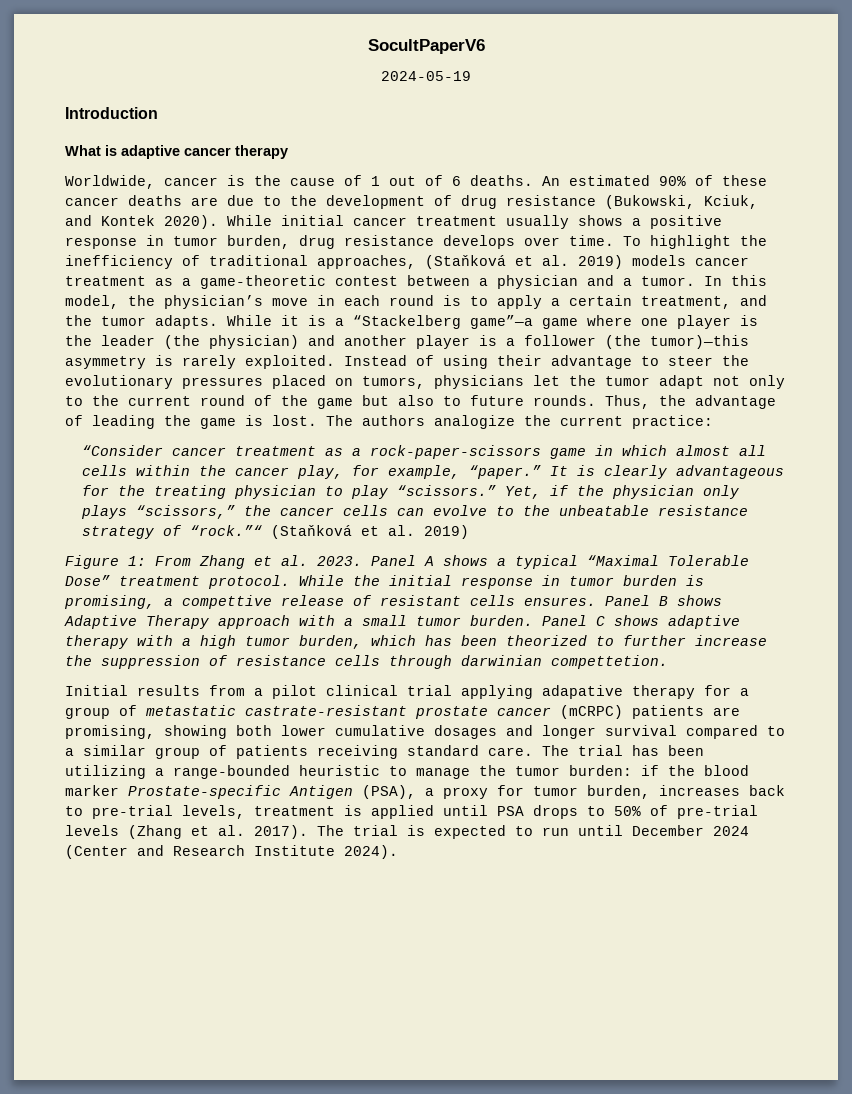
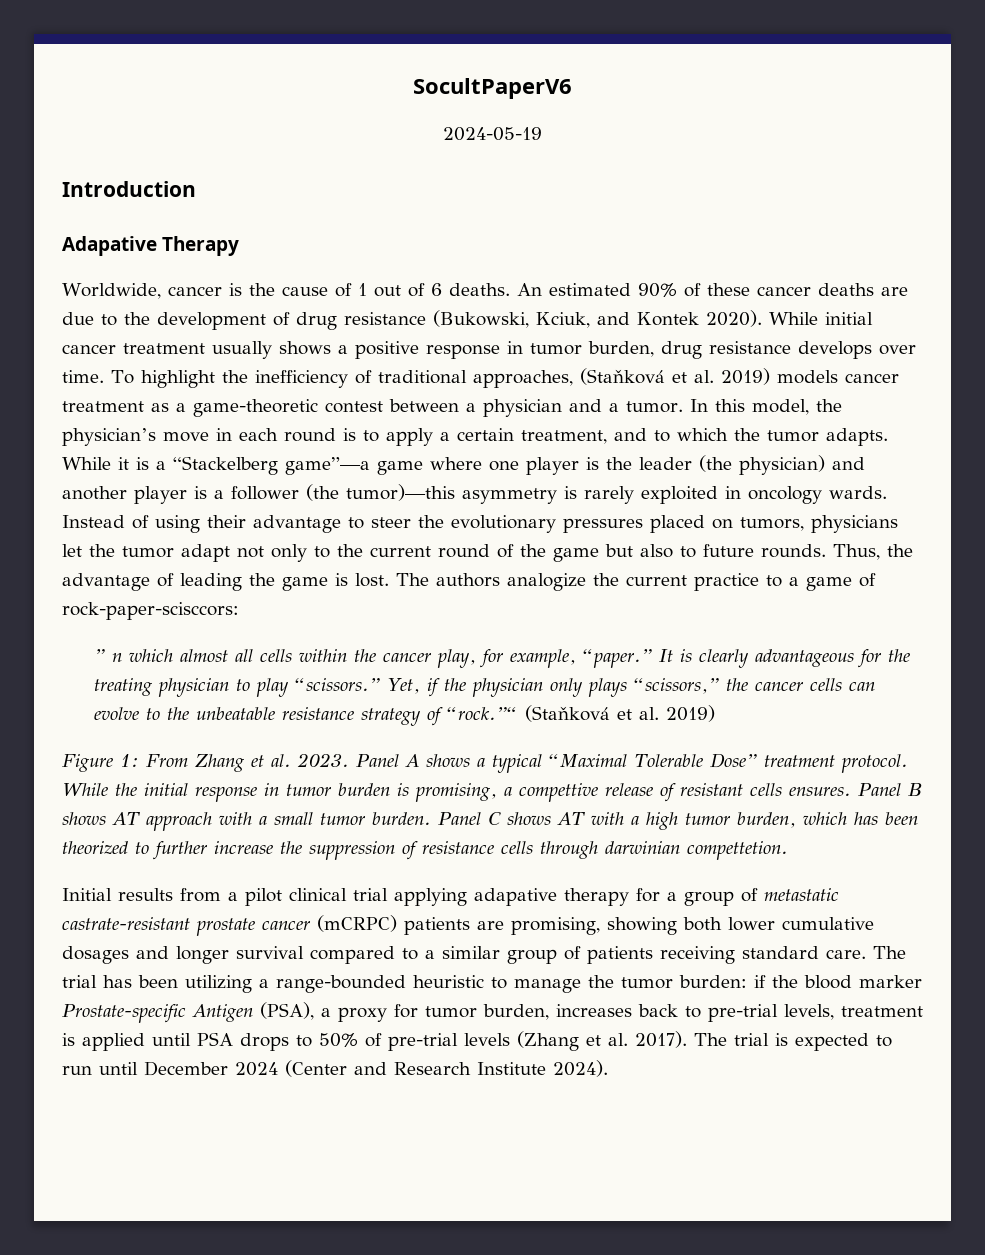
- What is adaptive cancer therapy
+ Adapative Therapy
- In this model, the physician’s move in each round is to apply a certain treatment, and the tumor adapts.
+ In this model, the physician’s move in each round is to apply a certain treatment, and to which the tumor adapts.
- While it is a “Stackelberg game”—a game where one player is the leader (the physician) and another player is a follower (the tumor)—this asymmetry is rarely exploited.
+ While it is a “Stackelberg game”—a game where one player is the leader (the physician) and another player is a follower (the tumor)—this asymmetry is rarely exploited in oncology wards.
- The authors analogize the current practice:
- “Consider cancer treatment as a rock-paper-scissors game in which almost all cells within the cancer play, for example, “paper.”
+ The authors analogize the current practice to a game of rock-paper-scisccors:
+ ” n which almost all cells within the cancer play, for example, “paper.”
- Panel B shows Adaptive Therapy approach with a small tumor burden.
+ Panel B shows AT approach with a small tumor burden.
- Panel C shows adaptive therapy with a high tumor burden, which has been theorized to further increase the suppression of resistance cells through darwinian compettetion.
+ Panel C shows AT with a high tumor burden, which has been theorized to further increase the suppression of resistance cells through darwinian compettetion.

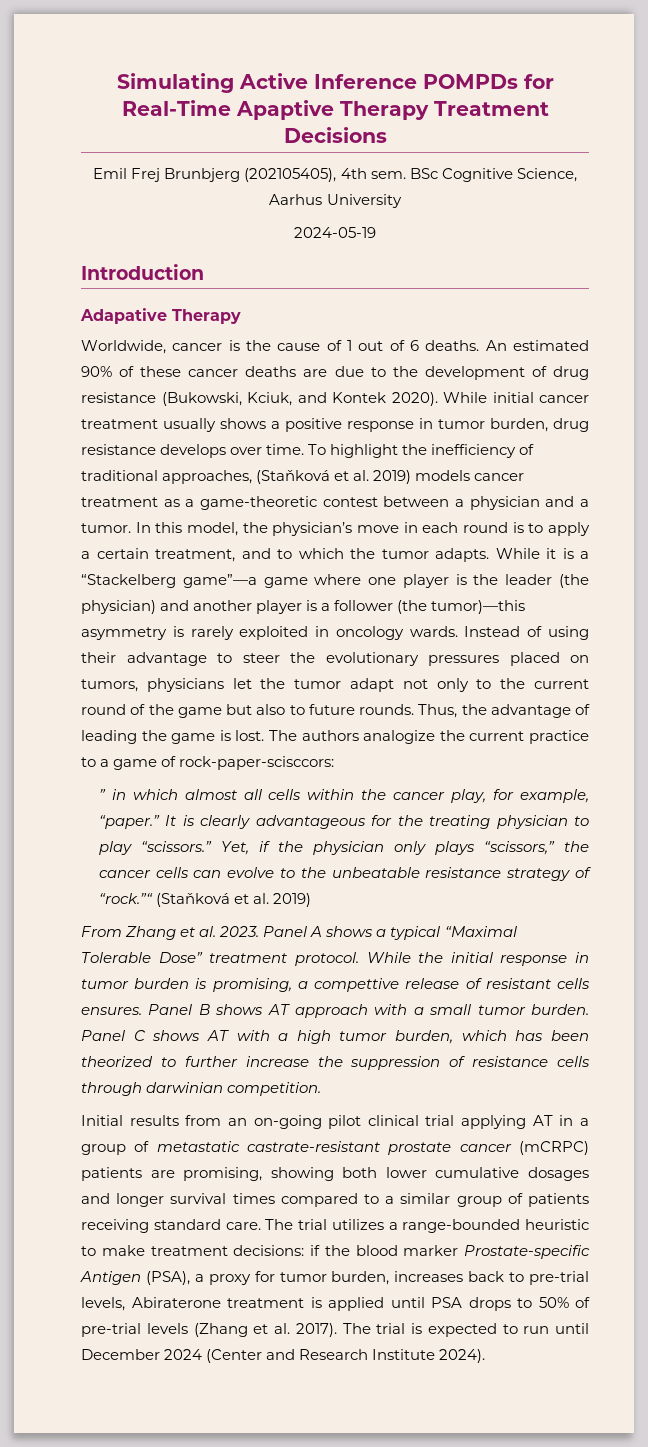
- SocultPaperV6
+ Simulating Active Inference POMPDs for Real-Time Apaptive Therapy Treatment Decisions
+ Emil Frej Brunbjerg (202105405), 4th sem. BSc Cognitive Science, Aarhus University
- ” n which almost all cells within the cancer play, for example, “paper.”
+ ” in which almost all cells within the cancer play, for example, “paper.”
- Figure 1: From Zhang et al. 2023.
+ From Zhang et al. 2023.
- Panel C shows AT with a high tumor burden, which has been theorized to further increase the suppression of resistance cells through darwinian compettetion.
+ Panel C shows AT with a high tumor burden, which has been theorized to further increase the suppression of resistance cells through darwinian competition.
- Initial results from a pilot clinical trial applying adapative therapy for a group of metastatic castrate-resistant prostate cancer (mCRPC) patients are promising, showing both lower cumulative dosages and longer survival compared to a similar group of patients receiving standard care.
+ Initial results from an on-going pilot clinical trial applying AT in a group of metastatic castrate-resistant prostate cancer (mCRPC) patients are promising, showing both lower cumulative dosages and longer survival times compared to a similar group of patients receiving standard care.
- The trial has been utilizing a range-bounded heuristic to manage the tumor burden: if the blood marker Prostate-specific Antigen (PSA), a proxy for tumor burden, increases back to pre-trial levels, treatment is applied until PSA drops to 50% of pre-trial levels (Zhang et al. 2017).
+ The trial utilizes a range-bounded heuristic to make treatment decisions: if the blood marker Prostate-specific Antigen (PSA), a proxy for tumor burden, increases back to pre-trial levels, Abiraterone treatment is applied until PSA drops to 50% of pre-trial levels (Zhang et al. 2017).

